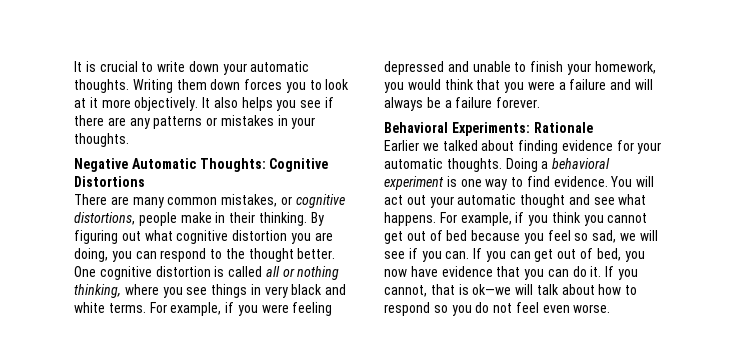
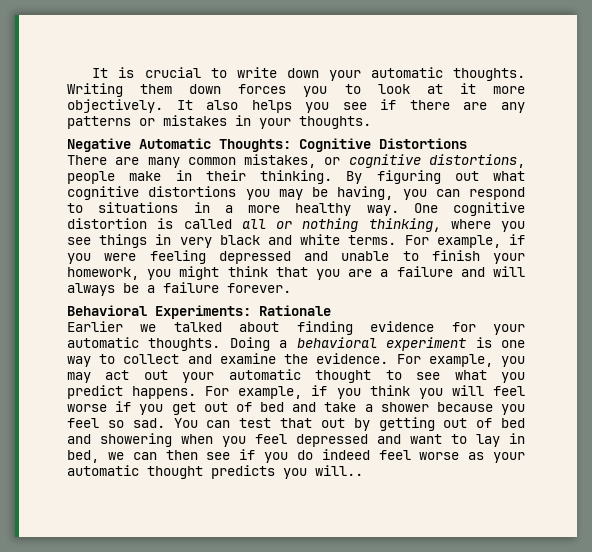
- By figuring out what cognitive distortion you are doing, you can respond to the thought better.
+ By figuring out what cognitive distortions you may be having, you can respond to situations in a more healthy way.
- For example, if you were feeling depressed and unable to finish your homework, you would think that you were a failure and will always be a failure forever.
+ For example, if you were feeling depressed and unable to finish your homework, you might think that you are a failure and will always be a failure forever.
- Doing a behavioral experiment is one way to find evidence. You will act out your automatic thought and see what happens.
+ Doing a behavioral experiment is one way to collect and examine the evidence. For example, you may act out your automatic thought to see what you predict happens.
- For example, if you think you cannot get out of bed because you feel so sad, we will see if you can. If you can get out of bed, you now have evidence that you can do it. If you cannot, that is ok—we will talk about how to respond so you do not feel even worse.
+ For example, if you think you will feel worse if you get out of bed and take a shower because you feel so sad. You can test that out by getting out of bed and showering when you feel depressed and want to lay in bed, we can then see if you do indeed feel worse as your automatic thought predicts you will..

